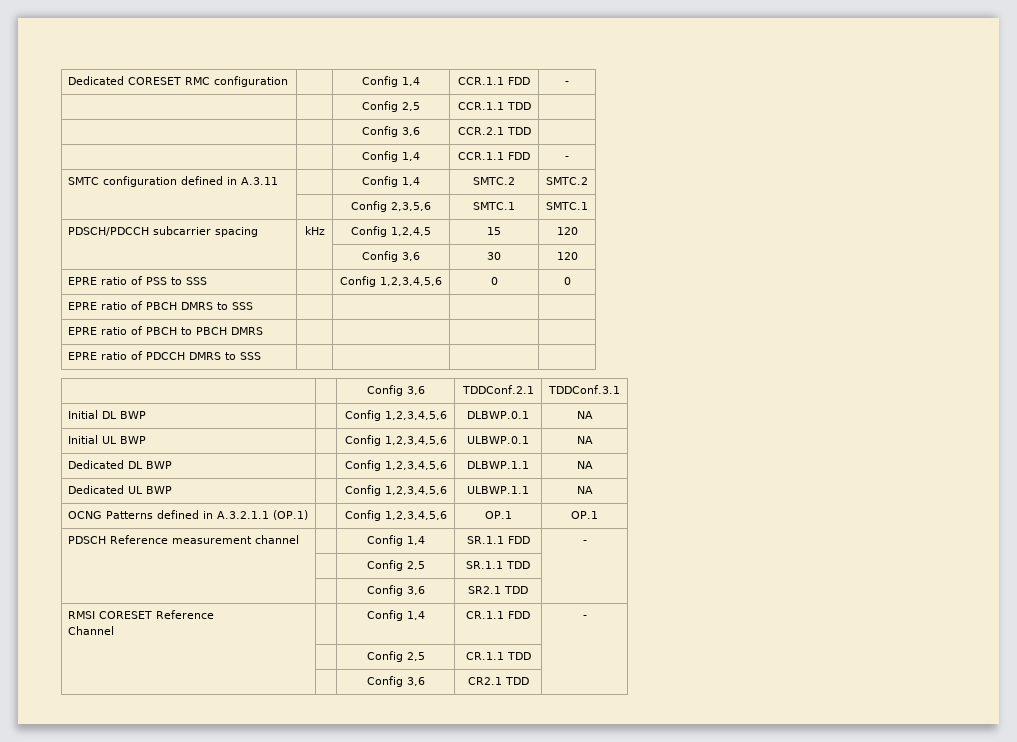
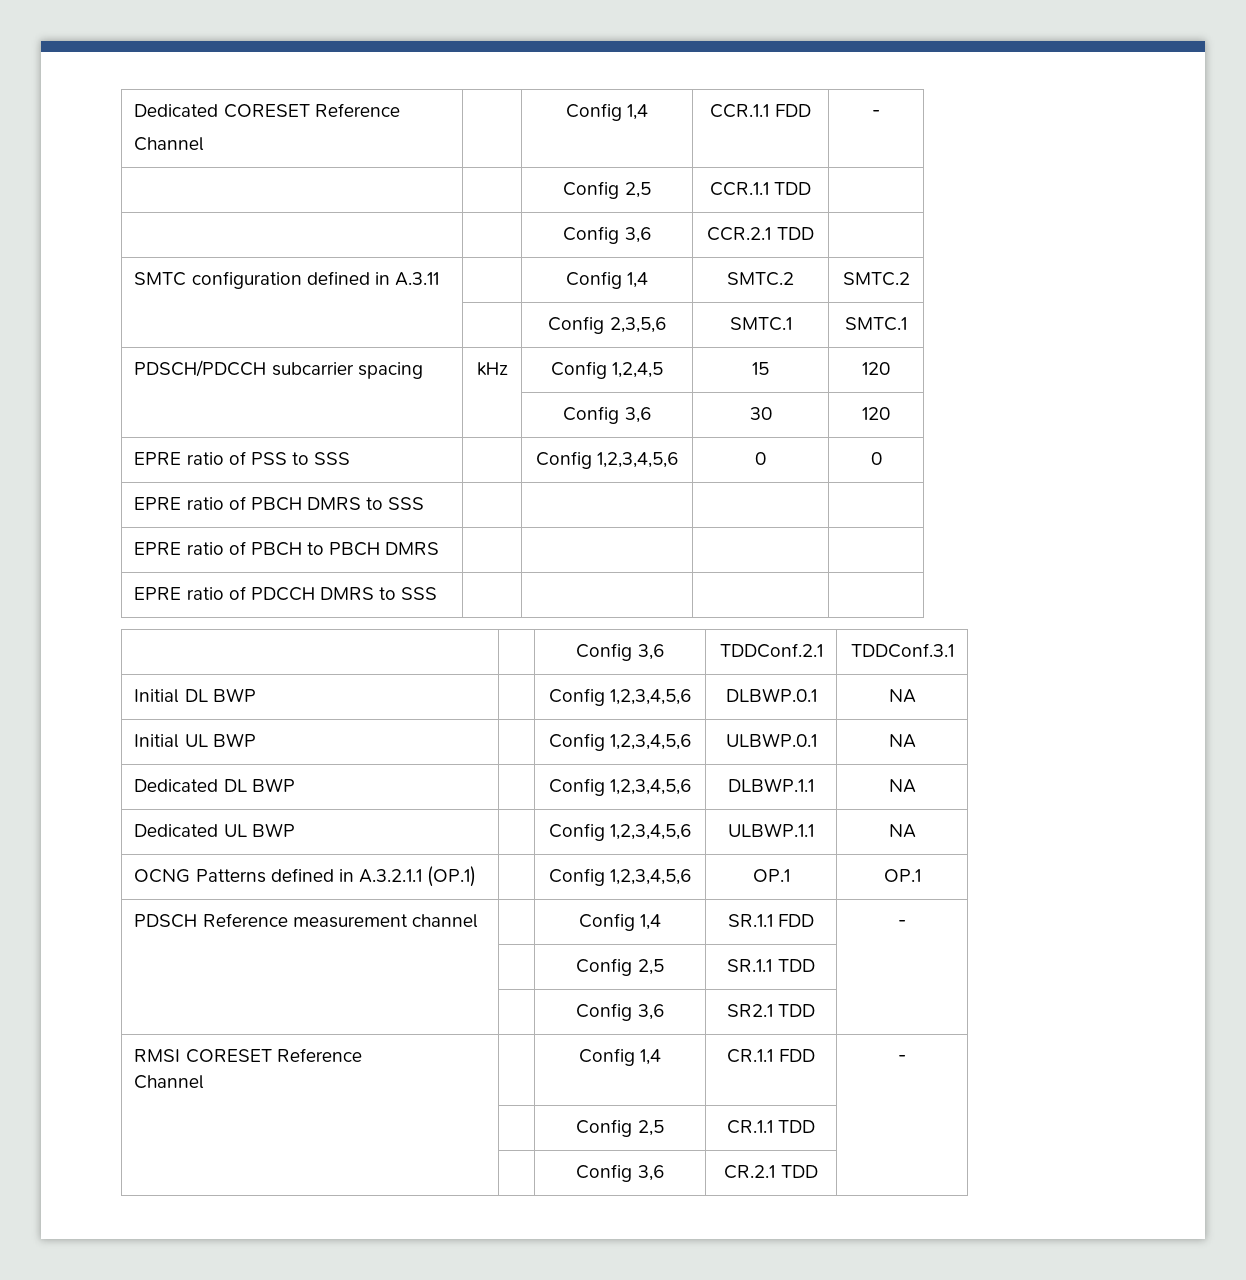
- Dedicated CORESET RMC configuration | | Config 1,4 | CCR.1.1 FDD | -
+ Dedicated CORESET Reference
+ Channel | | Config 1,4 | CCR.1.1 FDD | -
  | | Config 3,6 | CCR.2.1 TDD |
- | | Config 1,4 | CCR.1.1 FDD | -
- | | Config 3,6 | CR2.1 TDD |
+ | | Config 3,6 | CR.2.1 TDD |

